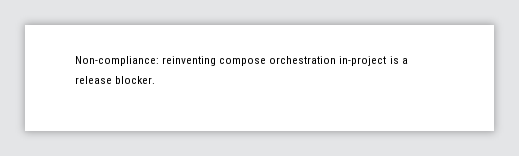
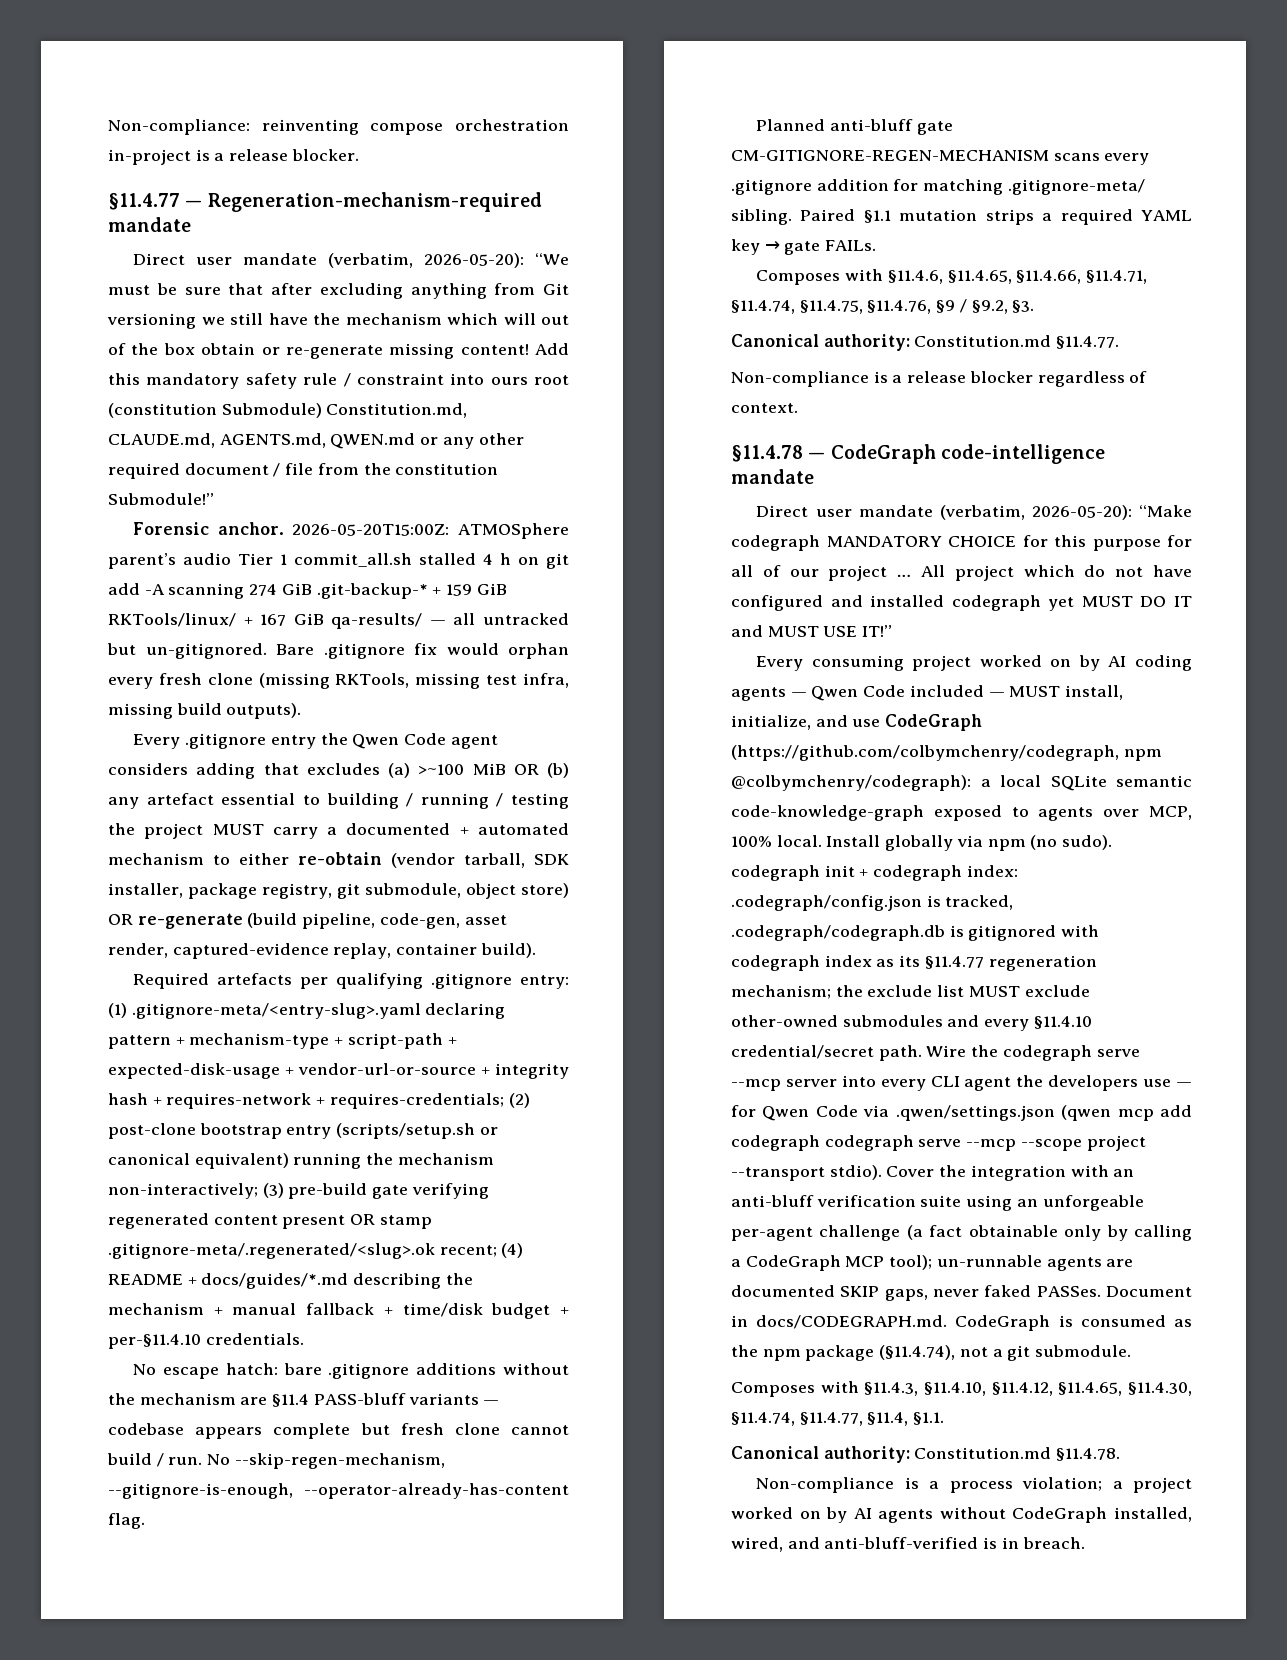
+ §11.4.77 — Regeneration-mechanism-required mandate
+ Direct user mandate (verbatim, 2026-05-20): “We must be sure that after excluding anything from Git versioning we still have the mechanism which will out of the box obtain or re-generate missing content! Add this mandatory safety rule / constraint into ours root (constitution Submodule) Constitution.md, CLAUDE.md, AGENTS.md, QWEN.md or any other required document / file from the constitution Submodule!”
+ Forensic anchor. 2026-05-20T15:00Z: ATMOSphere parent’s audio Tier 1 commit_all.sh stalled 4 h on git add -A scanning 274 GiB .git-backup-* + 159 GiB RKTools/linux/ + 167 GiB qa-results/ — all untracked but un-gitignored. Bare .gitignore fix would orphan every fresh clone (missing RKTools, missing test infra, missing build outputs).
+ Every .gitignore entry the Qwen Code agent considers adding that excludes (a) >~100 MiB OR (b) any artefact essential to building / running / testing the project MUST carry a documented + automated mechanism to either re-obtain (vendor tarball, SDK installer, package registry, git submodule, object store) OR re-generate (build pipeline, code-gen, asset render, captured-evidence replay, container build).
+ Required artefacts per qualifying .gitignore entry: (1) .gitignore-meta/<entry-slug>.yaml declaring pattern + mechanism-type + script-path + expected-disk-usage + vendor-url-or-source + integrity hash + requires-network + requires-credentials; (2) post-clone bootstrap entry (scripts/setup.sh or canonical equivalent) running the mechanism non-interactively; (3) pre-build gate verifying regenerated content present OR stamp .gitignore-meta/.regenerated/<slug>.ok recent; (4) README + docs/guides/*.md describing the mechanism + manual fallback + time/disk budget + per-§11.4.10 credentials.
+ No escape hatch: bare .gitignore additions without the mechanism are §11.4 PASS-bluff variants — codebase appears complete but fresh clone cannot build / run. No --skip-regen-mechanism, --gitignore-is-enough, --operator-already-has-content flag.
+ Planned anti-bluff gate CM-GITIGNORE-REGEN-MECHANISM scans every .gitignore addition for matching .gitignore-meta/ sibling. Paired §1.1 mutation strips a required YAML key → gate FAILs.
+ Composes with §11.4.6, §11.4.65, §11.4.66, §11.4.71, §11.4.74, §11.4.75, §11.4.76, §9 / §9.2, §3.
+ Canonical authority: Constitution.md §11.4.77.
+ Non-compliance is a release blocker regardless of context.
+ §11.4.78 — CodeGraph code-intelligence mandate
+ Direct user mandate (verbatim, 2026-05-20): “Make codegraph MANDATORY CHOICE for this purpose for all of our project … All project which do not have configured and installed codegraph yet MUST DO IT and MUST USE IT!”
+ Every consuming project worked on by AI coding agents — Qwen Code included — MUST install, initialize, and use CodeGraph (https://github.com/colbymchenry/codegraph, npm @colbymchenry/codegraph): a local SQLite semantic code-knowledge-graph exposed to agents over MCP, 100% local. Install globally via npm (no sudo). codegraph init + codegraph index: .codegraph/config.json is tracked, .codegraph/codegraph.db is gitignored with codegraph index as its §11.4.77 regeneration mechanism; the exclude list MUST exclude other-owned submodules and every §11.4.10 credential/secret path. Wire the codegraph serve --mcp server into every CLI agent the developers use — for Qwen Code via .qwen/settings.json (qwen mcp add codegraph codegraph serve --mcp --scope project --transport stdio). Cover the integration with an anti-bluff verification suite using an unforgeable per-agent challenge (a fact obtainable only by calling a CodeGraph MCP tool); un-runnable agents are documented SKIP gaps, never faked PASSes. Document in docs/CODEGRAPH.md. CodeGraph is consumed as the npm package (§11.4.74), not a git submodule.
+ Composes with §11.4.3, §11.4.10, §11.4.12, §11.4.65, §11.4.30, §11.4.74, §11.4.77, §11.4, §1.1.
+ Canonical authority: Constitution.md §11.4.78.
+ Non-compliance is a process violation; a project worked on by AI agents without CodeGraph installed, wired, and anti-bluff-verified is in breach.

